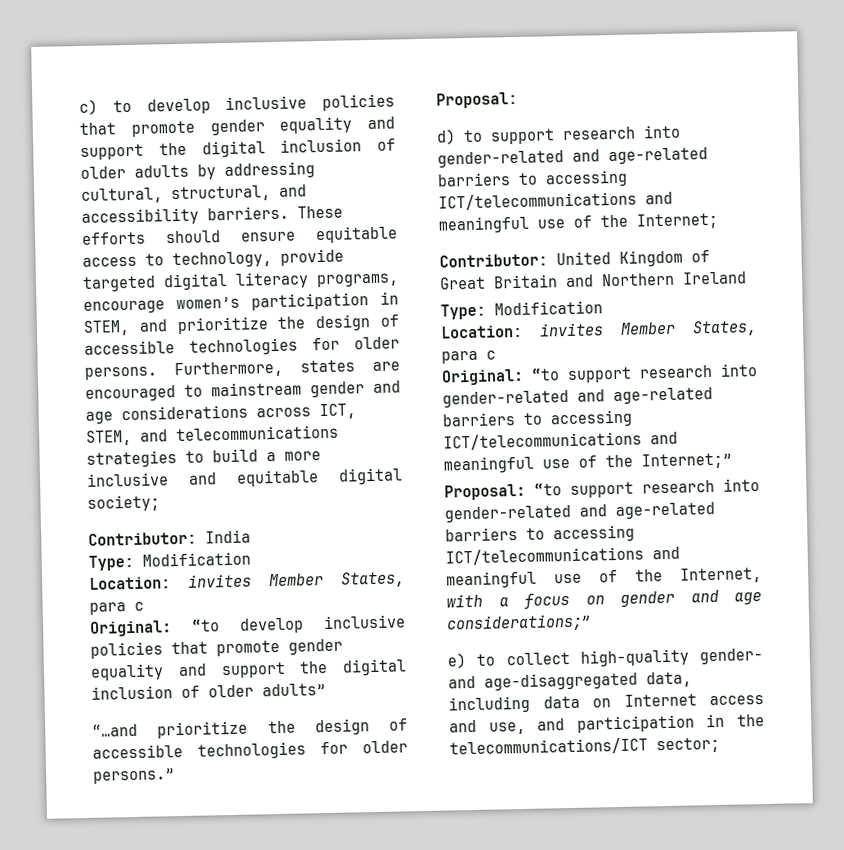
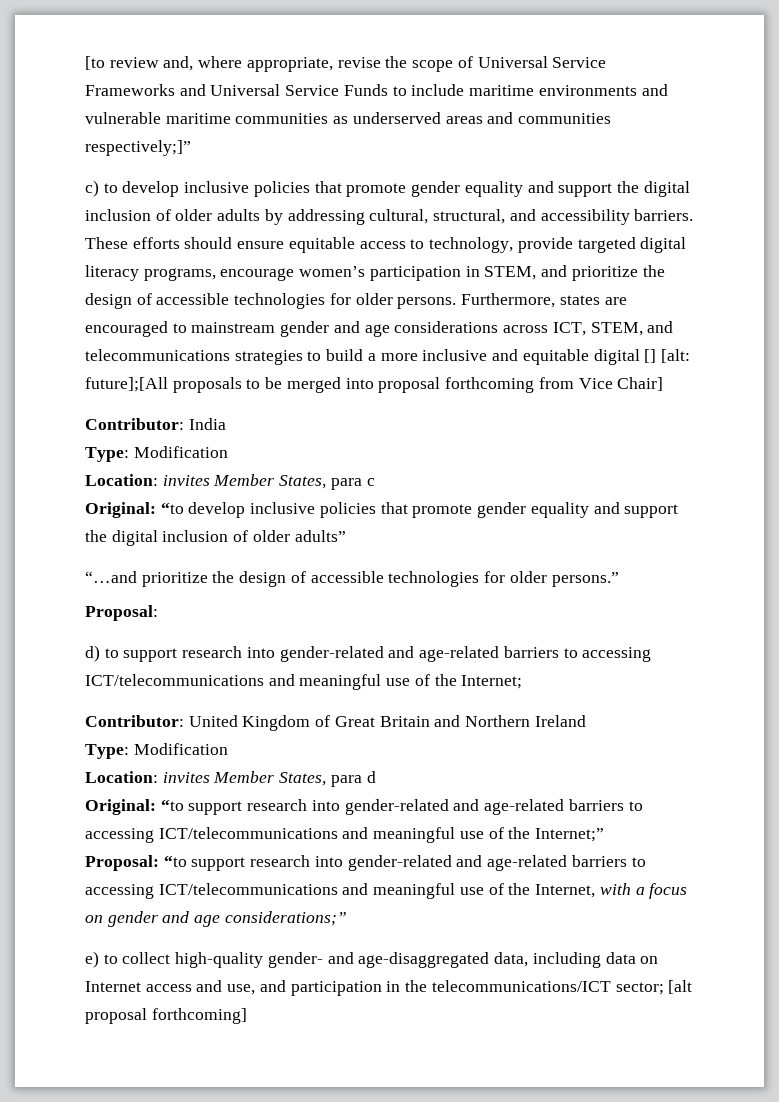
+ [to review and, where appropriate, revise the scope of Universal Service Frameworks and Universal Service Funds to include maritime environments and vulnerable maritime communities as underserved areas and communities respectively;]”
- Furthermore, states are encouraged to mainstream gender and age considerations across ICT, STEM, and telecommunications strategies to build a more inclusive and equitable digital society;
+ Furthermore, states are encouraged to mainstream gender and age considerations across ICT, STEM, and telecommunications strategies to build a more inclusive and equitable digital [] [alt: future];[All proposals to be merged into proposal forthcoming from Vice Chair]
  Contributor: United Kingdom of Great Britain and Northern Ireland
  Type: Modification
- Location: invites Member States, para c
+ Location: invites Member States, para d
- e) to collect high-quality gender- and age-disaggregated data, including data on Internet access and use, and participation in the telecommunications/ICT sector;
+ e) to collect high-quality gender- and age-disaggregated data, including data on Internet access and use, and participation in the telecommunications/ICT sector; [alt proposal forthcoming]

